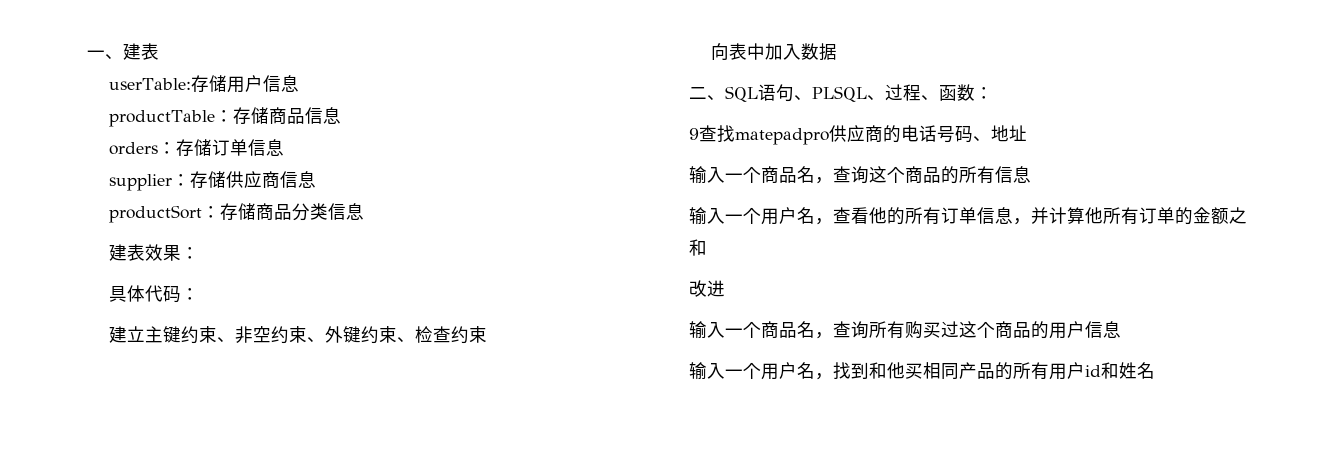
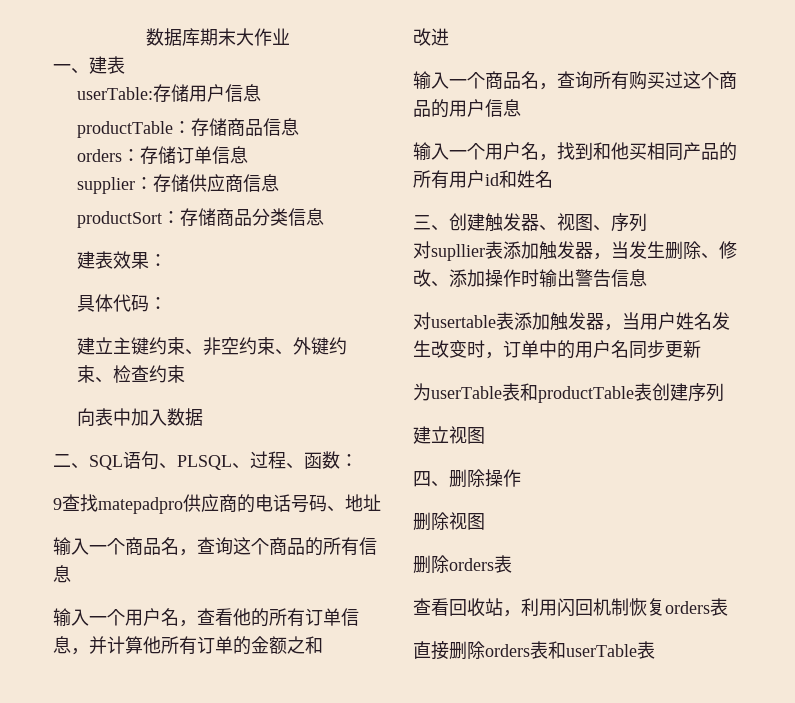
+ 数据库期末大作业
+ 三、创建触发器、视图、序列
+ 对supllier表添加触发器，当发生删除、修改、添加操作时输出警告信息
+ 对usertable表添加触发器，当用户姓名发生改变时，订单中的用户名同步更新
+ 为userTable表和productTable表创建序列
+ 建立视图
+ 四、删除操作
+ 删除视图
+ 删除orders表
+ 查看回收站，利用闪回机制恢复orders表
+ 直接删除orders表和userTable表

